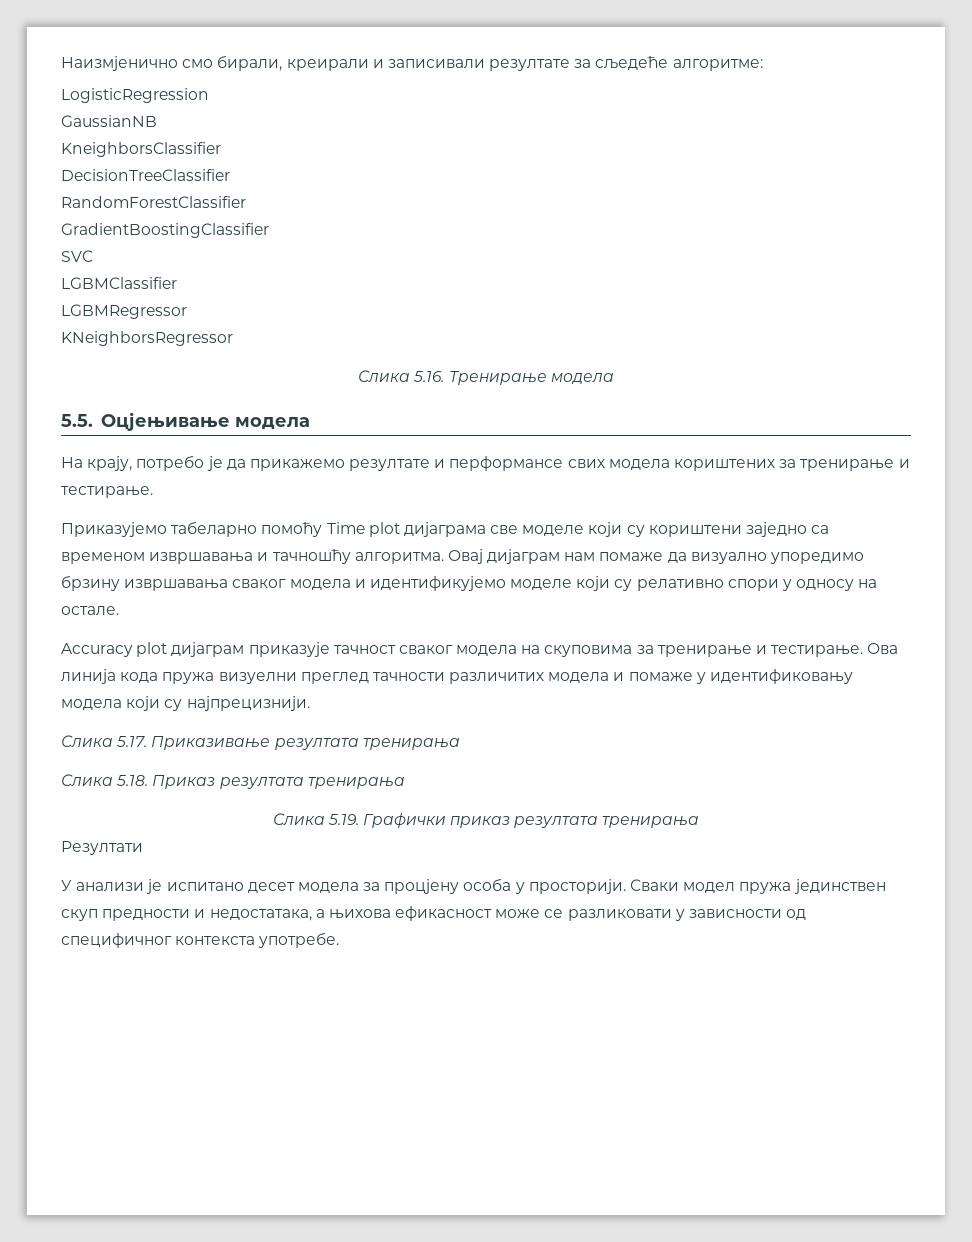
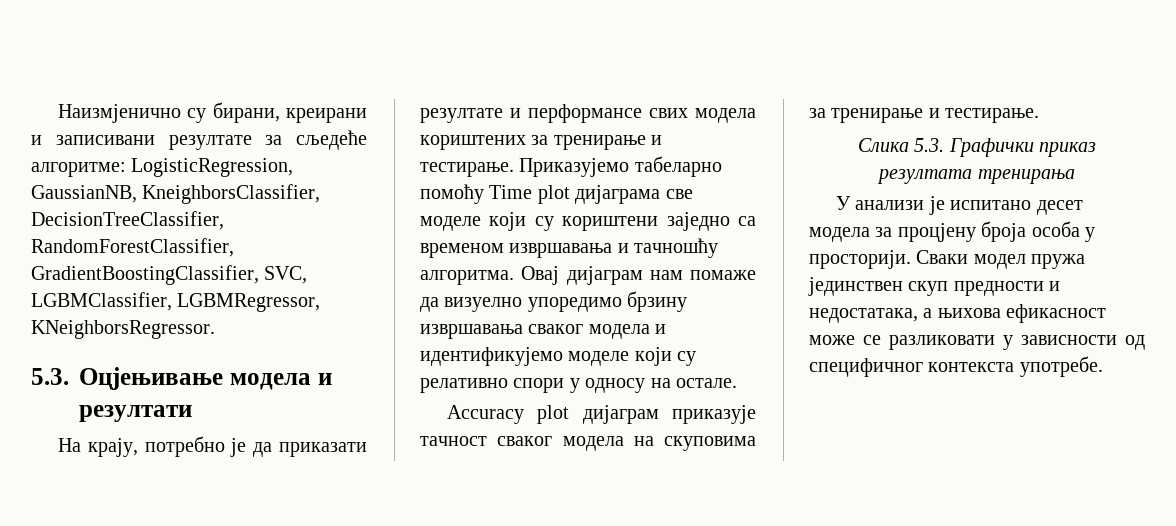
- Наизмјенично смо бирали, креирали и записивали резултате за сљедеће алгоритме:
- LogisticRegression
- GaussianNB
- KneighborsClassifier
- DecisionTreeClassifier
- RandomForestClassifier
- GradientBoostingClassifier
- SVC
- LGBMClassifier
- LGBMRegressor
- KNeighborsRegressor
- Слика 5.16. Тренирање модела
- 5.5. Оцјењивање модела
+ Наизмјенично су бирани, креирани и записивани резултате за сљедеће алгоритме: LogisticRegression, GaussianNB, KneighborsClassifier, DecisionTreeClassifier, RandomForestClassifier, GradientBoostingClassifier, SVC, LGBMClassifier, LGBMRegressor, KNeighborsRegressor.
+ 5.3. Оцјењивање модела и резултати
- На крају, потребо је да прикажемо резултате и перформансе свих модела кориштених за тренирање и тестирање.
- Приказујемо табеларно помоћу Time plot дијаграма све моделе који су кориштени заједно са временом извршавања и тачношћу алгоритма.
+ На крају, потребно је да приказати резултате и перформансе свих модела кориштених за тренирање и тестирање. Приказујемо табеларно помоћу Time plot дијаграма све моделе који су кориштени заједно са временом извршавања и тачношћу алгоритма.
- Овај дијаграм нам помаже да визуално упоредимо брзину извршавања сваког модела и идентификујемо моделе који су релативно спори у односу на остале.
+ Овај дијаграм нам помаже да визуелно упоредимо брзину извршавања сваког модела и идентификујемо моделе који су релативно спори у односу на остале.
- Accuracy plot дијаграм приказује тачност сваког модела на скуповима за тренирање и тестирање. Ова линија кода пружа визуелни преглед тачности различитих модела и помаже у идентификовању модела који су најпрецизнији.
- Слика 5.17. Приказивање резултата тренирања
- Слика 5.18. Приказ резултата тренирања
- Слика 5.19. Графички приказ резултата тренирања
+ Accuracy plot дијаграм приказује тачност сваког модела на скуповима за тренирање и тестирање.
+ Слика 5.3. Графички приказ резултата тренирања
- Резултати
- У анализи је испитано десет модела за процјену особа у просторији.
+ У анализи је испитано десет модела за процјену броја особа у просторији.

